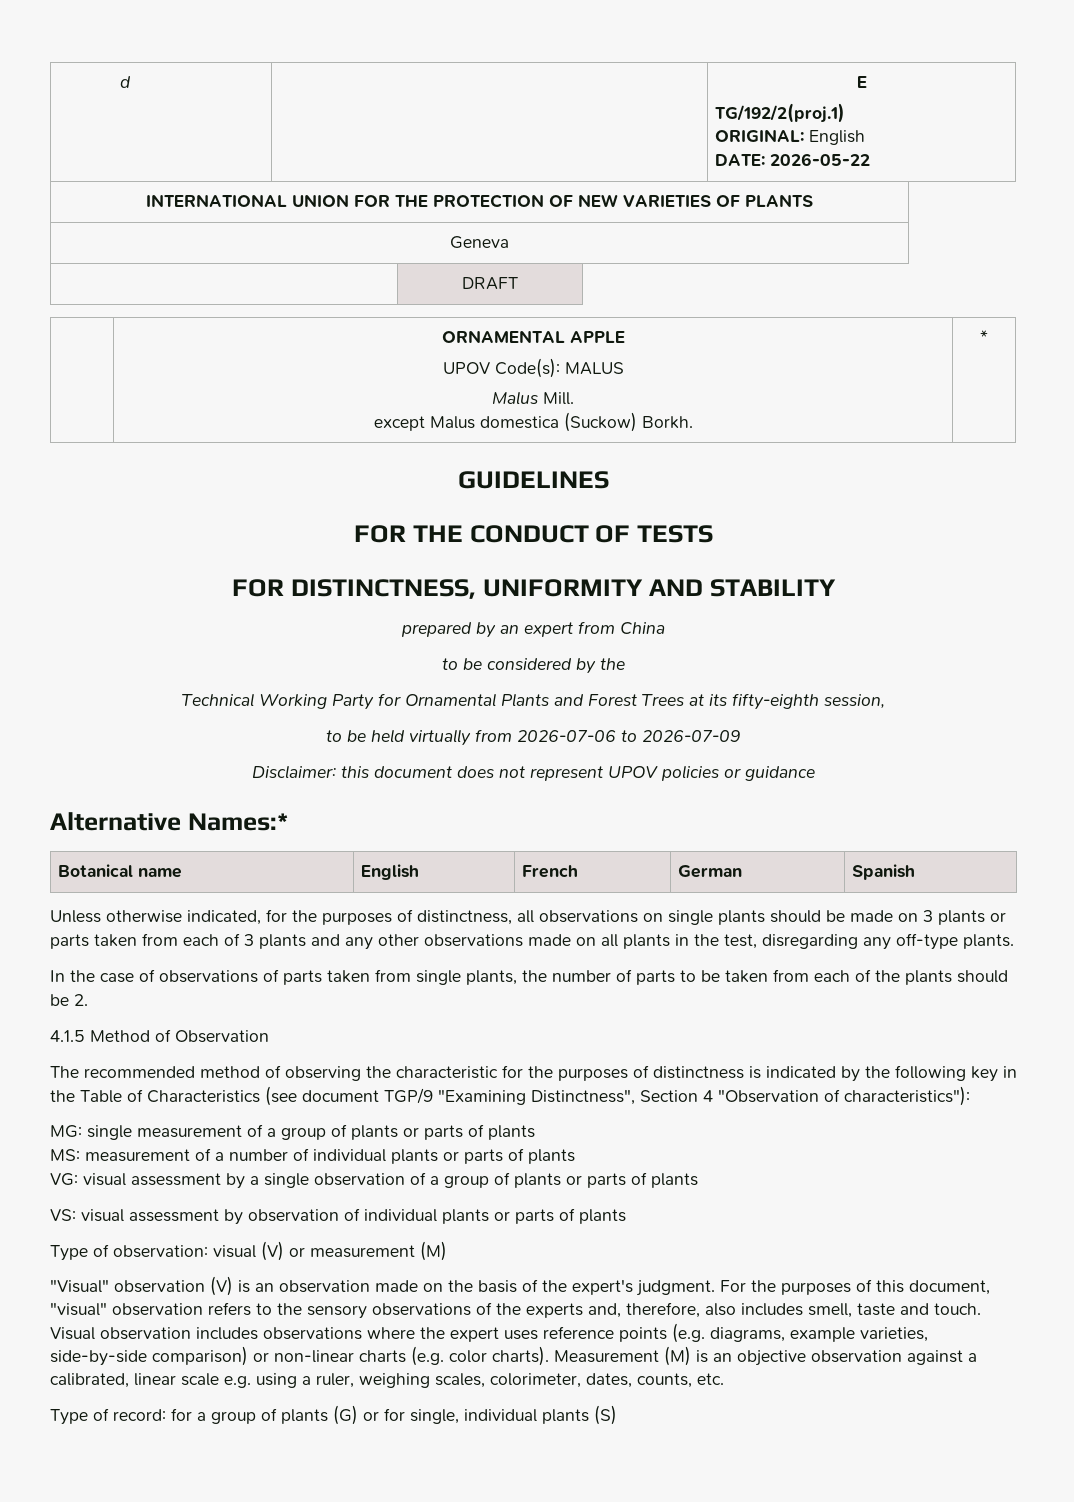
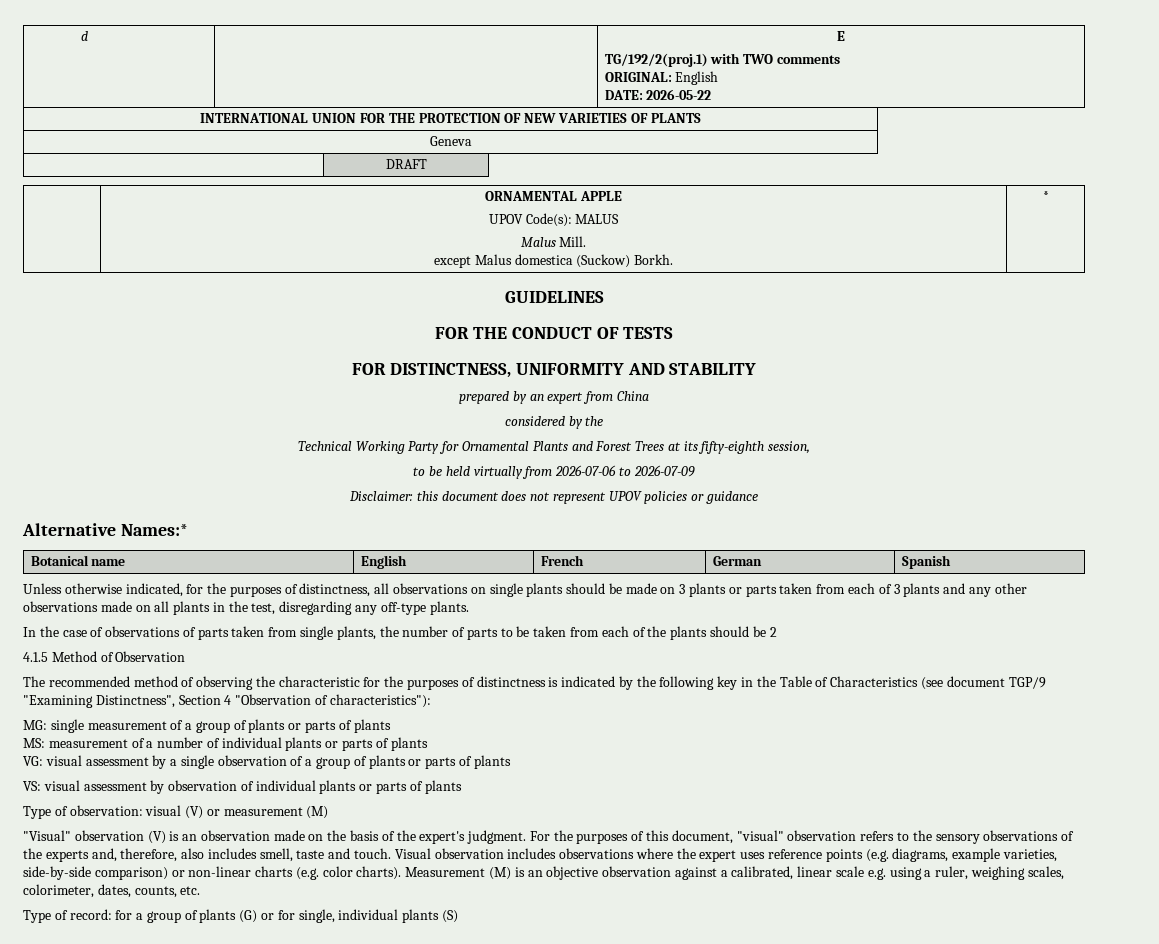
  d | | E
- TG/192/2(proj.1)
+ TG/192/2(proj.1) with TWO comments
- to be considered by the
+ considered by the
- In the case of observations of parts taken from single plants, the number of parts to be taken from each of the plants should be 2.
+ In the case of observations of parts taken from single plants, the number of parts to be taken from each of the plants should be 2

